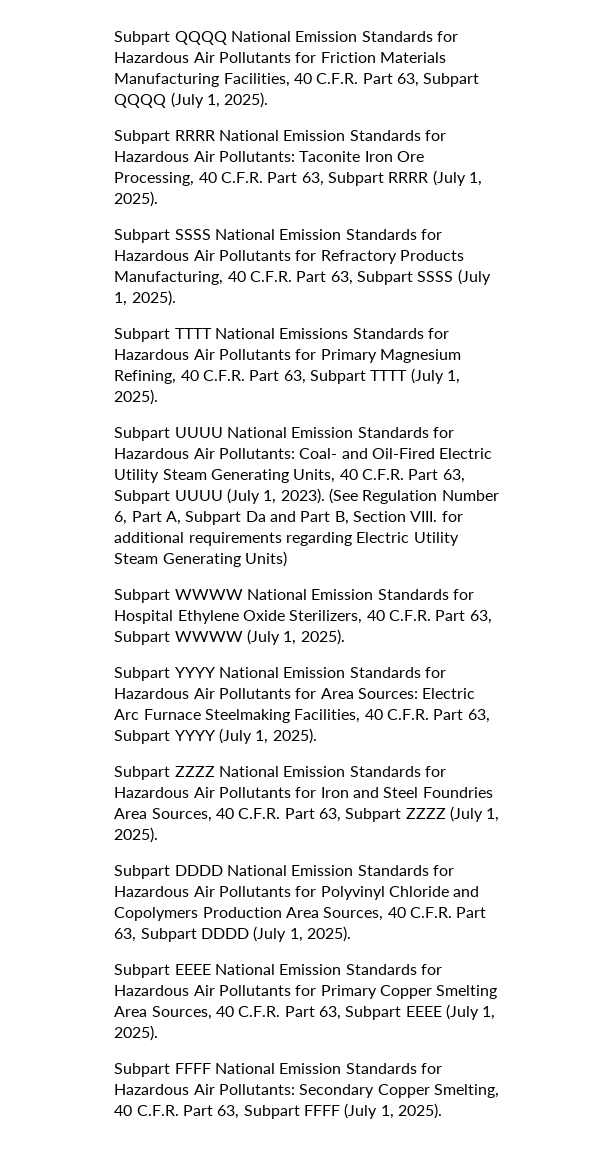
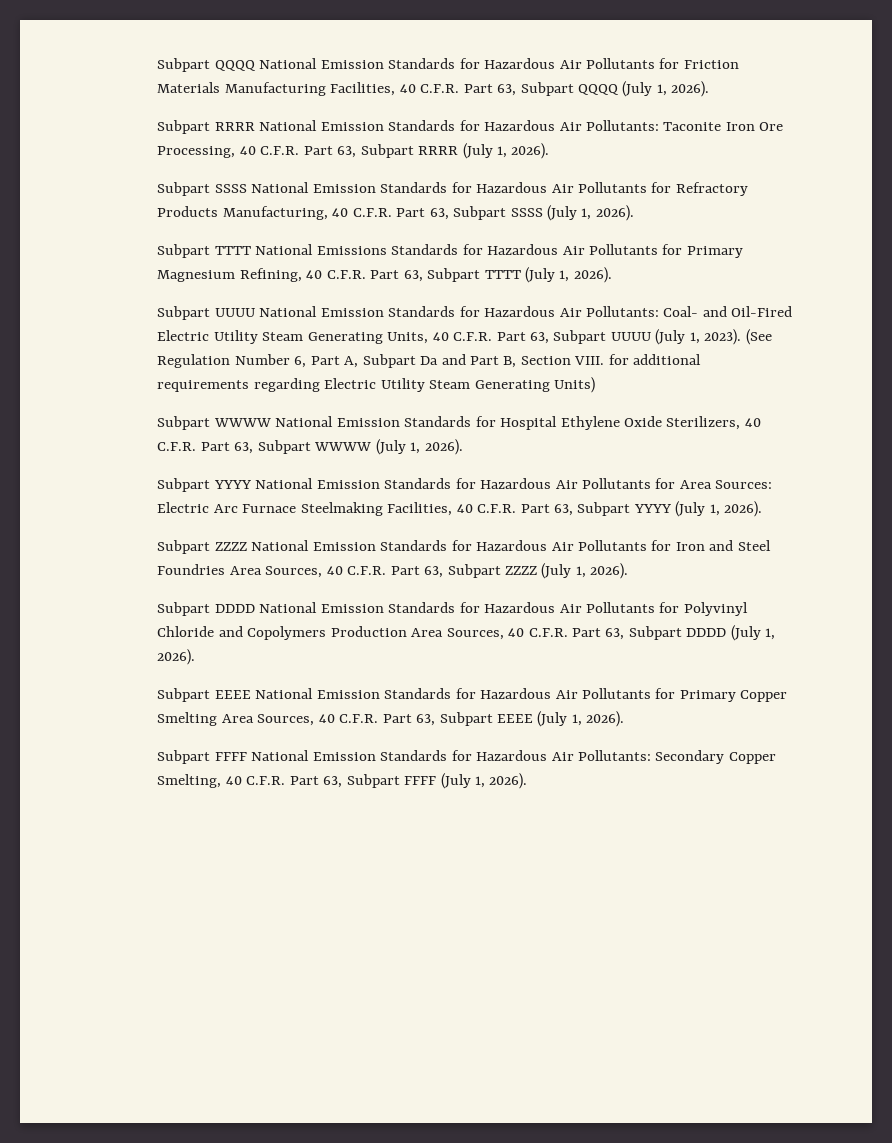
- Subpart QQQQ National Emission Standards for Hazardous Air Pollutants for Friction Materials Manufacturing Facilities, 40 C.F.R. Part 63, Subpart QQQQ (July 1, 2025).
+ Subpart QQQQ National Emission Standards for Hazardous Air Pollutants for Friction Materials Manufacturing Facilities, 40 C.F.R. Part 63, Subpart QQQQ (July 1, 2026).
- Subpart RRRR National Emission Standards for Hazardous Air Pollutants: Taconite Iron Ore Processing, 40 C.F.R. Part 63, Subpart RRRR (July 1, 2025).
+ Subpart RRRR National Emission Standards for Hazardous Air Pollutants: Taconite Iron Ore Processing, 40 C.F.R. Part 63, Subpart RRRR (July 1, 2026).
- Subpart SSSS National Emission Standards for Hazardous Air Pollutants for Refractory Products Manufacturing, 40 C.F.R. Part 63, Subpart SSSS (July 1, 2025).
+ Subpart SSSS National Emission Standards for Hazardous Air Pollutants for Refractory Products Manufacturing, 40 C.F.R. Part 63, Subpart SSSS (July 1, 2026).
- Subpart TTTT National Emissions Standards for Hazardous Air Pollutants for Primary Magnesium Refining, 40 C.F.R. Part 63, Subpart TTTT (July 1, 2025).
+ Subpart TTTT National Emissions Standards for Hazardous Air Pollutants for Primary Magnesium Refining, 40 C.F.R. Part 63, Subpart TTTT (July 1, 2026).
- Subpart WWWW National Emission Standards for Hospital Ethylene Oxide Sterilizers, 40 C.F.R. Part 63, Subpart WWWW (July 1, 2025).
+ Subpart WWWW National Emission Standards for Hospital Ethylene Oxide Sterilizers, 40 C.F.R. Part 63, Subpart WWWW (July 1, 2026).
- Subpart YYYY National Emission Standards for Hazardous Air Pollutants for Area Sources: Electric Arc Furnace Steelmaking Facilities, 40 C.F.R. Part 63, Subpart YYYY (July 1, 2025).
+ Subpart YYYY National Emission Standards for Hazardous Air Pollutants for Area Sources: Electric Arc Furnace Steelmaking Facilities, 40 C.F.R. Part 63, Subpart YYYY (July 1, 2026).
- Subpart ZZZZ National Emission Standards for Hazardous Air Pollutants for Iron and Steel Foundries Area Sources, 40 C.F.R. Part 63, Subpart ZZZZ (July 1, 2025).
+ Subpart ZZZZ National Emission Standards for Hazardous Air Pollutants for Iron and Steel Foundries Area Sources, 40 C.F.R. Part 63, Subpart ZZZZ (July 1, 2026).
- Subpart DDDD National Emission Standards for Hazardous Air Pollutants for Polyvinyl Chloride and Copolymers Production Area Sources, 40 C.F.R. Part 63, Subpart DDDD (July 1, 2025).
+ Subpart DDDD National Emission Standards for Hazardous Air Pollutants for Polyvinyl Chloride and Copolymers Production Area Sources, 40 C.F.R. Part 63, Subpart DDDD (July 1, 2026).
- Subpart EEEE National Emission Standards for Hazardous Air Pollutants for Primary Copper Smelting Area Sources, 40 C.F.R. Part 63, Subpart EEEE (July 1, 2025).
+ Subpart EEEE National Emission Standards for Hazardous Air Pollutants for Primary Copper Smelting Area Sources, 40 C.F.R. Part 63, Subpart EEEE (July 1, 2026).
- Subpart FFFF National Emission Standards for Hazardous Air Pollutants: Secondary Copper Smelting, 40 C.F.R. Part 63, Subpart FFFF (July 1, 2025).
+ Subpart FFFF National Emission Standards for Hazardous Air Pollutants: Secondary Copper Smelting, 40 C.F.R. Part 63, Subpart FFFF (July 1, 2026).

